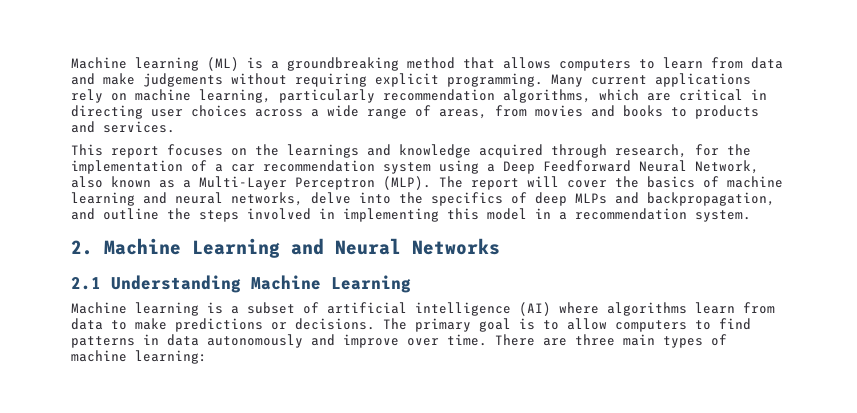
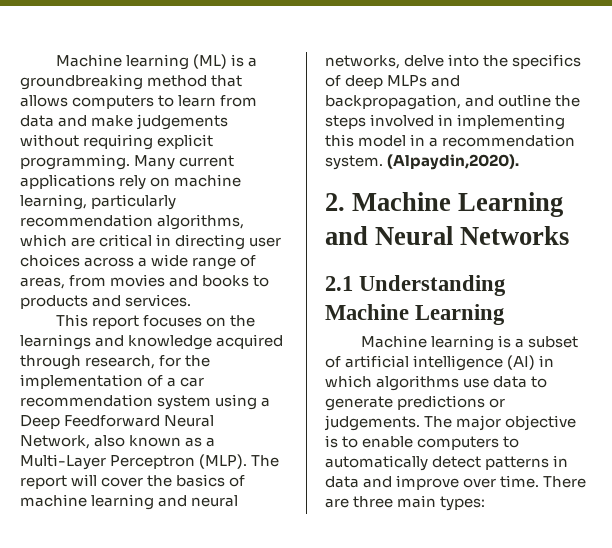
+ (Alpaydin,2020).
- Machine learning is a subset of artificial intelligence (AI) where algorithms learn from data to make predictions or decisions. The primary goal is to allow computers to find patterns in data autonomously and improve over time.
+ Machine learning is a subset of artificial intelligence (AI) in which algorithms use data to generate predictions or judgements. The major objective is to enable computers to automatically detect patterns in data and improve over time.
- There are three main types of machine learning:
+ There are three main types:

